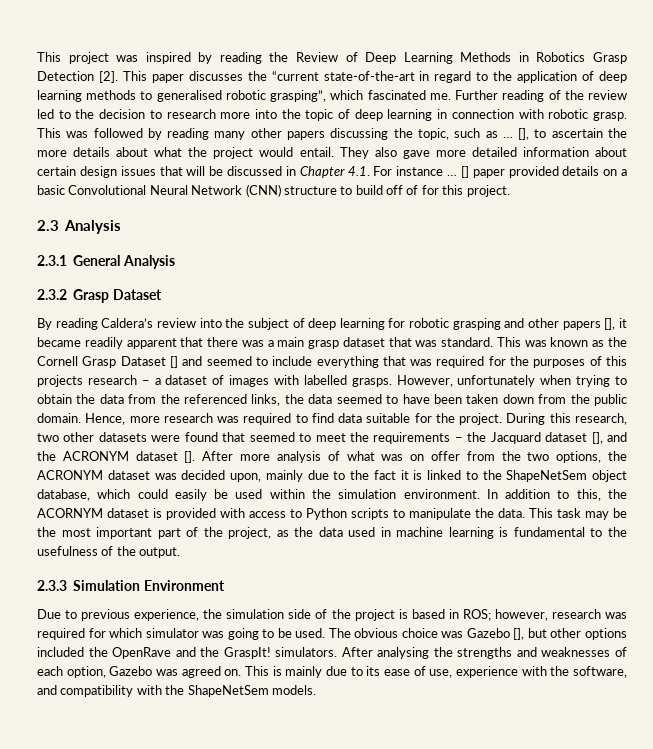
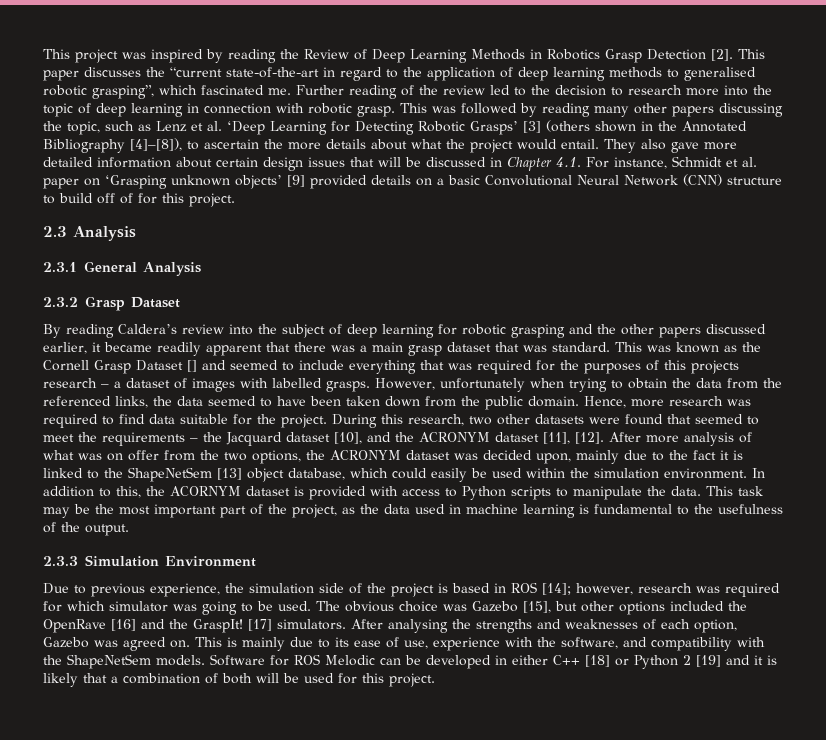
- This was followed by reading many other papers discussing the topic, such as … [], to ascertain the more details about what the project would entail.
+ This was followed by reading many other papers discussing the topic, such as Lenz et al. ‘Deep Learning for Detecting Robotic Grasps’ [3] (others shown in the Annotated Bibliography [4]–[8]), to ascertain the more details about what the project would entail.
- They also gave more detailed information about certain design issues that will be discussed in Chapter 4.1. For instance … [] paper provided details on a basic Convolutional Neural Network (CNN) structure to build off of for this project.
+ They also gave more detailed information about certain design issues that will be discussed in Chapter 4.1. For instance, Schmidt et al. paper on ‘Grasping unknown objects’ [9] provided details on a basic Convolutional Neural Network (CNN) structure to build off of for this project.
- By reading Caldera’s review into the subject of deep learning for robotic grasping and other papers [], it became readily apparent that there was a main grasp dataset that was standard.
+ By reading Caldera’s review into the subject of deep learning for robotic grasping and the other papers discussed earlier, it became readily apparent that there was a main grasp dataset that was standard.
- During this research, two other datasets were found that seemed to meet the requirements – the Jacquard dataset [], and the ACRONYM dataset [].
+ During this research, two other datasets were found that seemed to meet the requirements – the Jacquard dataset [10], and the ACRONYM dataset [11], [12].
- After more analysis of what was on offer from the two options, the ACRONYM dataset was decided upon, mainly due to the fact it is linked to the ShapeNetSem object database, which could easily be used within the simulation environment.
+ After more analysis of what was on offer from the two options, the ACRONYM dataset was decided upon, mainly due to the fact it is linked to the ShapeNetSem [13] object database, which could easily be used within the simulation environment.
- Due to previous experience, the simulation side of the project is based in ROS; however, research was required for which simulator was going to be used.
+ Due to previous experience, the simulation side of the project is based in ROS [14]; however, research was required for which simulator was going to be used.
- The obvious choice was Gazebo [], but other options included the OpenRave and the GraspIt! simulators.
+ The obvious choice was Gazebo [15], but other options included the OpenRave [16] and the GraspIt! [17] simulators.
+ Software for ROS Melodic can be developed in either C++ [18] or Python 2 [19] and it is likely that a combination of both will be used for this project.

